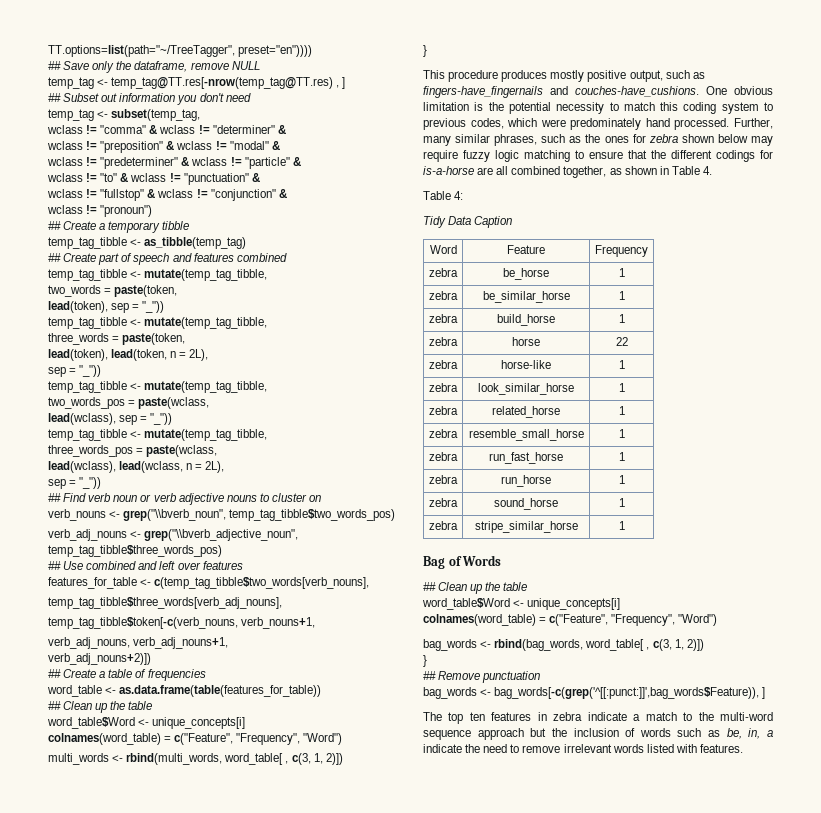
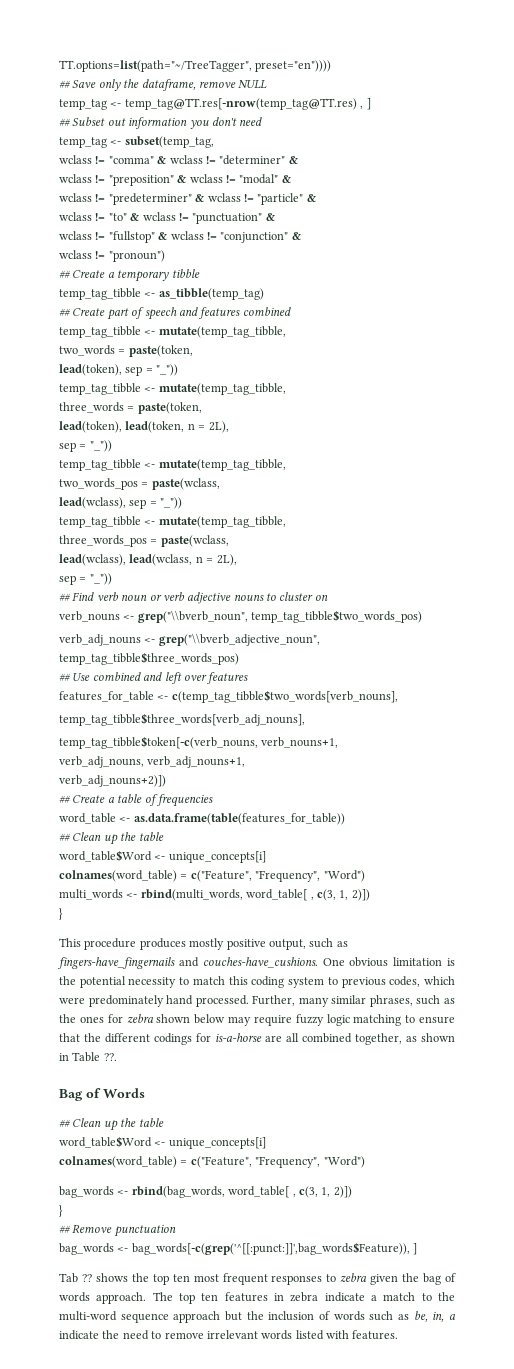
- Further, many similar phrases, such as the ones for zebra shown below may require fuzzy logic matching to ensure that the different codings for is-a-horse are all combined together, as shown in Table 4.
- Table 4:
- Tidy Data Caption
- Word | Feature | Frequency
- zebra | be_horse | 1
- zebra | be_similar_horse | 1
- zebra | build_horse | 1
- zebra | horse | 22
- zebra | horse-like | 1
- zebra | look_similar_horse | 1
- zebra | related_horse | 1
- zebra | resemble_small_horse | 1
- zebra | run_fast_horse | 1
- zebra | run_horse | 1
- zebra | sound_horse | 1
- zebra | stripe_similar_horse | 1
+ Further, many similar phrases, such as the ones for zebra shown below may require fuzzy logic matching to ensure that the different codings for is-a-horse are all combined together, as shown in Table ??.
+ Tab ?? shows the top ten most frequent responses to zebra given the bag of words approach.

